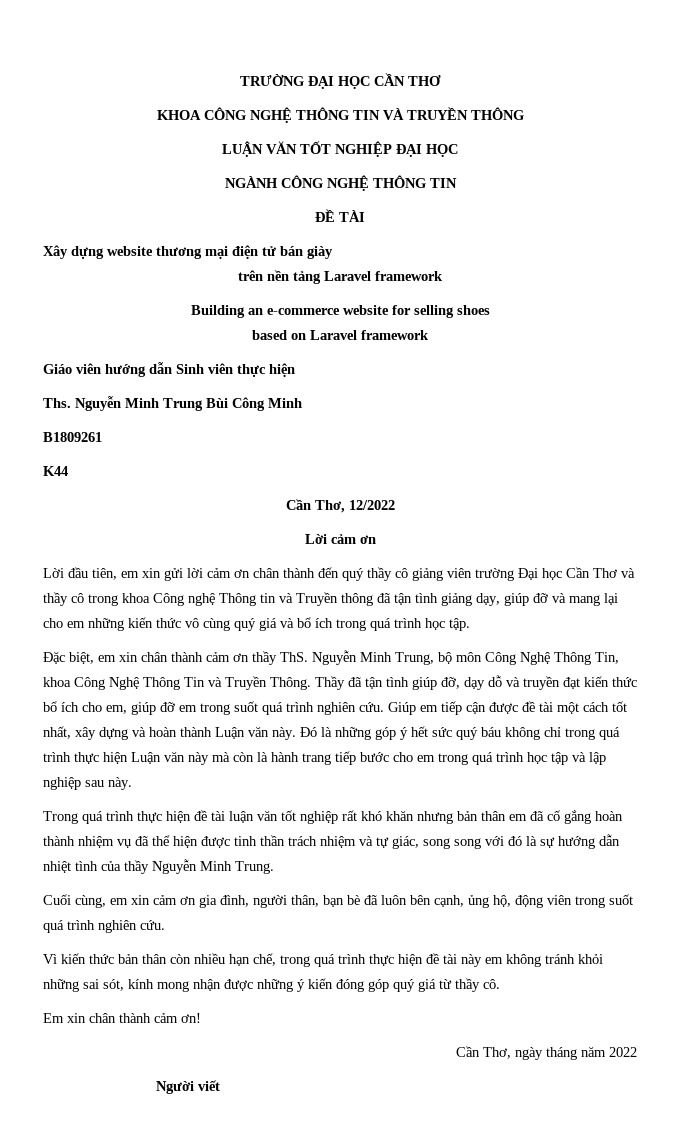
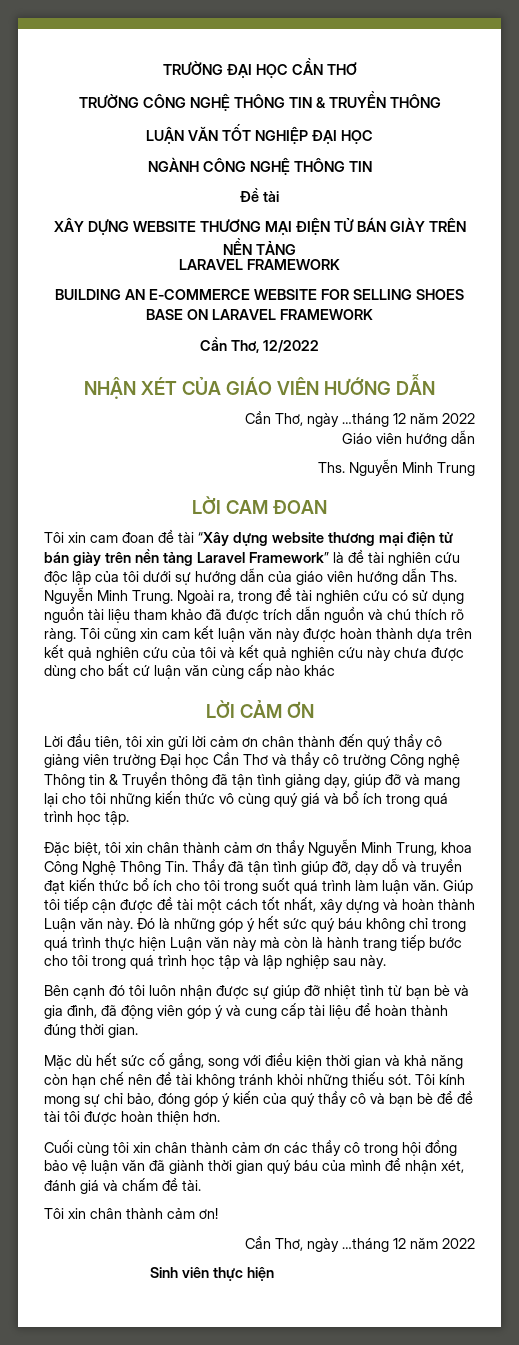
- KHOA CÔNG NGHỆ THÔNG TIN VÀ TRUYỀN THÔNG
+ TRƯỜNG CÔNG NGHỆ THÔNG TIN & TRUYỀN THÔNG
- ĐỀ TÀI
- Xây dựng website thương mại điện tử bán giày
- trên nền tảng Laravel framework
- Building an e-commerce website for selling shoes
- based on Laravel framework
- Giáo viên hướng dẫn Sinh viên thực hiện
- Ths. Nguyễn Minh Trung Bùi Công Minh
- B1809261
- K44
+ Đề tài
+ XÂY DỰNG WEBSITE THƯƠNG MẠI ĐIỆN TỬ BÁN GIÀY TRÊN NỀN TẢNG
+ LARAVEL FRAMEWORK
+ BUILDING AN E-COMMERCE WEBSITE FOR SELLING SHOES BASE ON LARAVEL FRAMEWORK
  Cần Thơ, 12/2022
- Lời cảm ơn
+ NHẬN XÉT CỦA GIÁO VIÊN HƯỚNG DẪN
+ Cần Thơ, ngày …tháng 12 năm 2022
+ Giáo viên hướng dẫn
+ Ths. Nguyễn Minh Trung
+ LỜI CAM ĐOAN
+ Tôi xin cam đoan đề tài “Xây dựng website thương mại điện tử bán giày trên nền tảng Laravel Framework” là đề tài nghiên cứu độc lập của tôi dưới sự hướng dẫn của giáo viên hướng dẫn Ths. Nguyễn Minh Trung. Ngoài ra, trong đề tài nghiên cứu có sử dụng nguồn tài liệu tham khảo đã được trích dẫn nguồn và chú thích rõ ràng. Tôi cũng xin cam kết luận văn này được hoàn thành dựa trên kết quả nghiên cứu của tôi và kết quả nghiên cứu này chưa được dùng cho bất cứ luận văn cùng cấp nào khác
+ LỜI CẢM ƠN
- Lời đầu tiên, em xin gửi lời cảm ơn chân thành đến quý thầy cô giảng viên trường Đại học Cần Thơ và thầy cô trong khoa Công nghệ Thông tin và Truyền thông đã tận tình giảng dạy, giúp đỡ và mang lại cho em những kiến thức vô cùng quý giá và bổ ích trong quá trình học tập.
+ Lời đầu tiên, tôi xin gửi lời cảm ơn chân thành đến quý thầy cô giảng viên trường Đại học Cần Thơ và thầy cô trường Công nghệ Thông tin & Truyền thông đã tận tình giảng dạy, giúp đỡ và mang lại cho tôi những kiến thức vô cùng quý giá và bổ ích trong quá trình học tập.
- Đặc biệt, em xin chân thành cảm ơn thầy ThS. Nguyễn Minh Trung, bộ môn Công Nghệ Thông Tin, khoa Công Nghệ Thông Tin và Truyền Thông. Thầy đã tận tình giúp đỡ, dạy dỗ và truyền đạt kiến thức bổ ích cho em, giúp đỡ em trong suốt quá trình nghiên cứu. Giúp em tiếp cận được đề tài một cách tốt nhất, xây dựng và hoàn thành Luận văn này.
+ Đặc biệt, tôi xin chân thành cảm ơn thầy Nguyễn Minh Trung, khoa Công Nghệ Thông Tin. Thầy đã tận tình giúp đỡ, dạy dỗ và truyền đạt kiến thức bổ ích cho tôi trong suốt quá trình làm luận văn. Giúp tôi tiếp cận được đề tài một cách tốt nhất, xây dựng và hoàn thành Luận văn này.
- Đó là những góp ý hết sức quý báu không chỉ trong quá trình thực hiện Luận văn này mà còn là hành trang tiếp bước cho em trong quá trình học tập và lập nghiệp sau này.
+ Đó là những góp ý hết sức quý báu không chỉ trong quá trình thực hiện Luận văn này mà còn là hành trang tiếp bước cho tôi trong quá trình học tập và lập nghiệp sau này.
- Trong quá trình thực hiện đề tài luận văn tốt nghiệp rất khó khăn nhưng bản thân em đã cố gắng hoàn thành nhiệm vụ đã thể hiện được tinh thần trách nhiệm và tự giác, song song với đó là sự hướng dẫn nhiệt tình của thầy Nguyễn Minh Trung.
- Cuối cùng, em xin cảm ơn gia đình, người thân, bạn bè đã luôn bên cạnh, ủng hộ, động viên trong suốt quá trình nghiên cứu.
- Vì kiến thức bản thân còn nhiều hạn chế, trong quá trình thực hiện đề tài này em không tránh khỏi những sai sót, kính mong nhận được những ý kiến đóng góp quý giá từ thầy cô.
- Em xin chân thành cảm ơn!
- Cần Thơ, ngày tháng năm 2022
- Người viết
+ Bên cạnh đó tôi luôn nhận được sự giúp đỡ nhiệt tình từ bạn bè và gia đình, đã động viên góp ý và cung cấp tài liệu để hoàn thành đúng thời gian.
+ Mặc dù hết sức cố gắng, song với điều kiện thời gian và khả năng còn hạn chế nên đề tài không tránh khỏi những thiếu sót. Tôi kính mong sự chỉ bảo, đóng góp ý kiến của quý thầy cô và bạn bè để đề tài tôi được hoàn thiện hơn.
+ Cuối cùng tôi xin chân thành cảm ơn các thầy cô trong hội đồng bảo vệ luận văn đã giành thời gian quý báu của mình để nhận xét, đánh giá và chấm đề tài.
+ Tôi xin chân thành cảm ơn!
+ Cần Thơ, ngày …tháng 12 năm 2022
+ Sinh viên thực hiện

